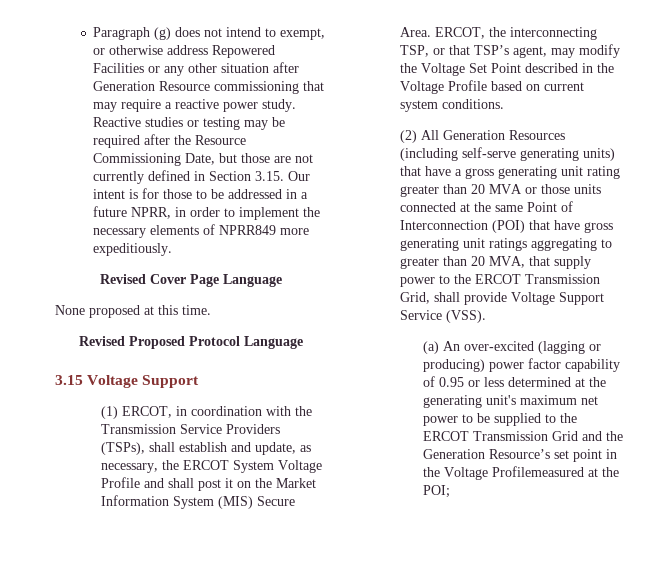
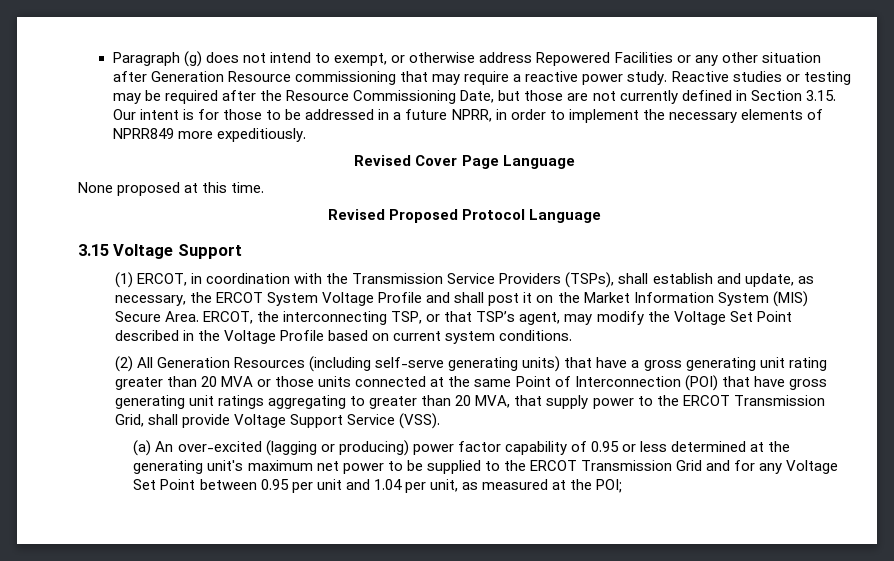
- (a) An over-excited (lagging or producing) power factor capability of 0.95 or less determined at the generating unit's maximum net power to be supplied to the ERCOT Transmission Grid and the Generation Resource’s set point in the Voltage Profilemeasured at the POI;
+ (a) An over-excited (lagging or producing) power factor capability of 0.95 or less determined at the generating unit's maximum net power to be supplied to the ERCOT Transmission Grid and for any Voltage Set Point between 0.95 per unit and 1.04 per unit, as measured at the POI;

